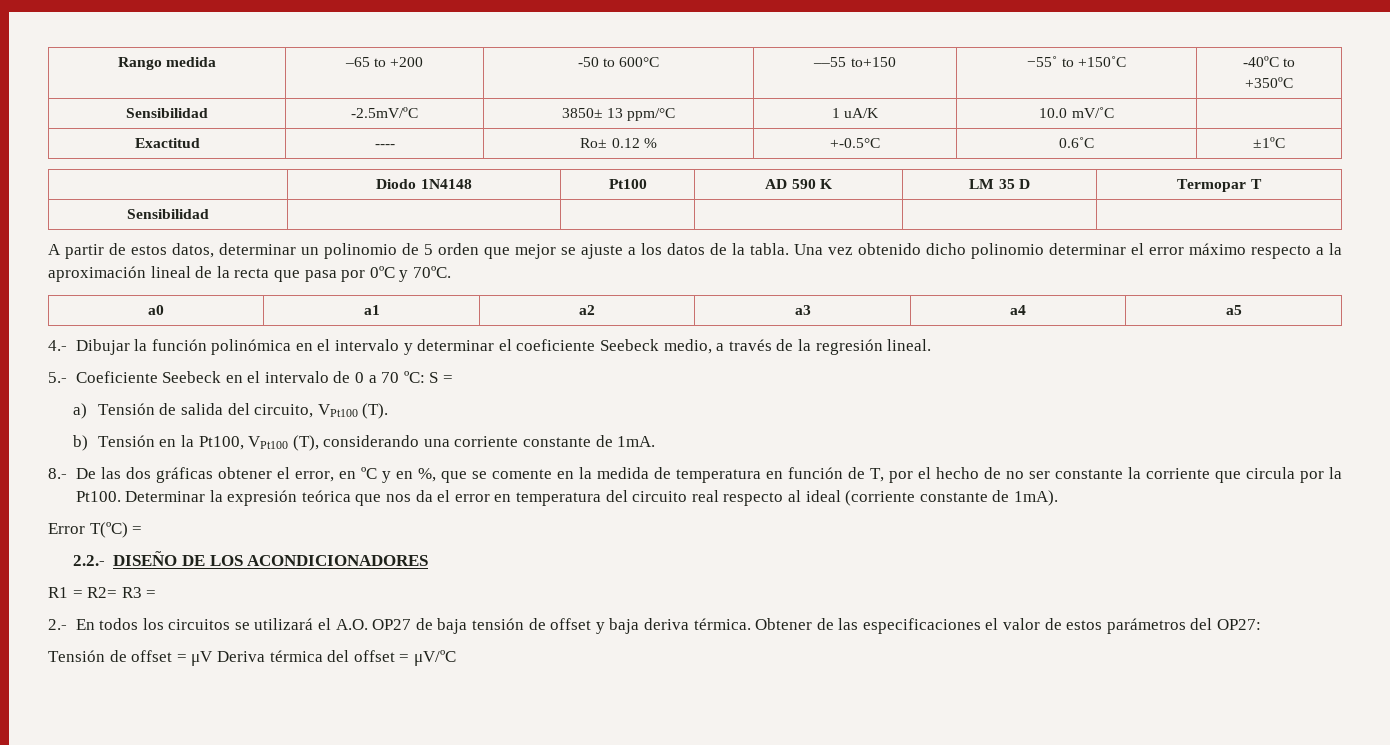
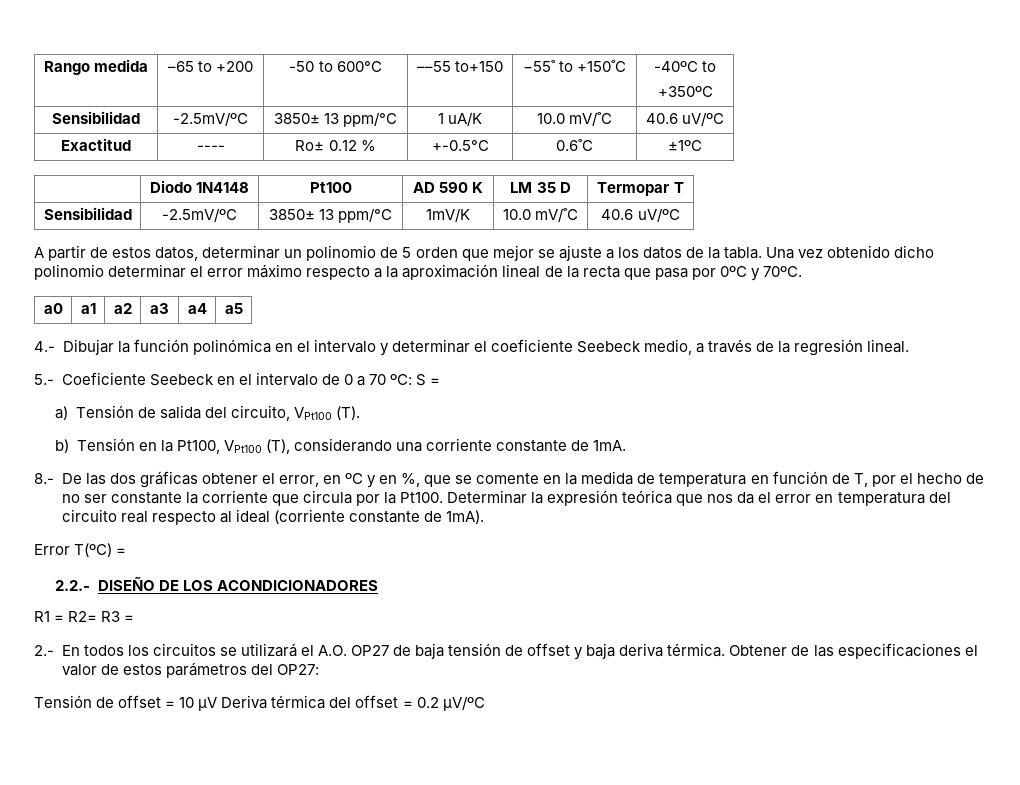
- Sensibilidad | -2.5mV/ºC | 3850± 13 ppm/°C | 1 uA/K | 10.0 mV/˚C |
+ Sensibilidad | -2.5mV/ºC | 3850± 13 ppm/°C | 1 uA/K | 10.0 mV/˚C | 40.6 uV/ºC
- Sensibilidad | | | | |
+ Sensibilidad | -2.5mV/ºC | 3850± 13 ppm/°C | 1mV/K | 10.0 mV/˚C | 40.6 uV/ºC
- Tensión de offset = μV Deriva térmica del offset = μV/ºC
+ Tensión de offset = 10 μV Deriva térmica del offset = 0.2 μV/ºC

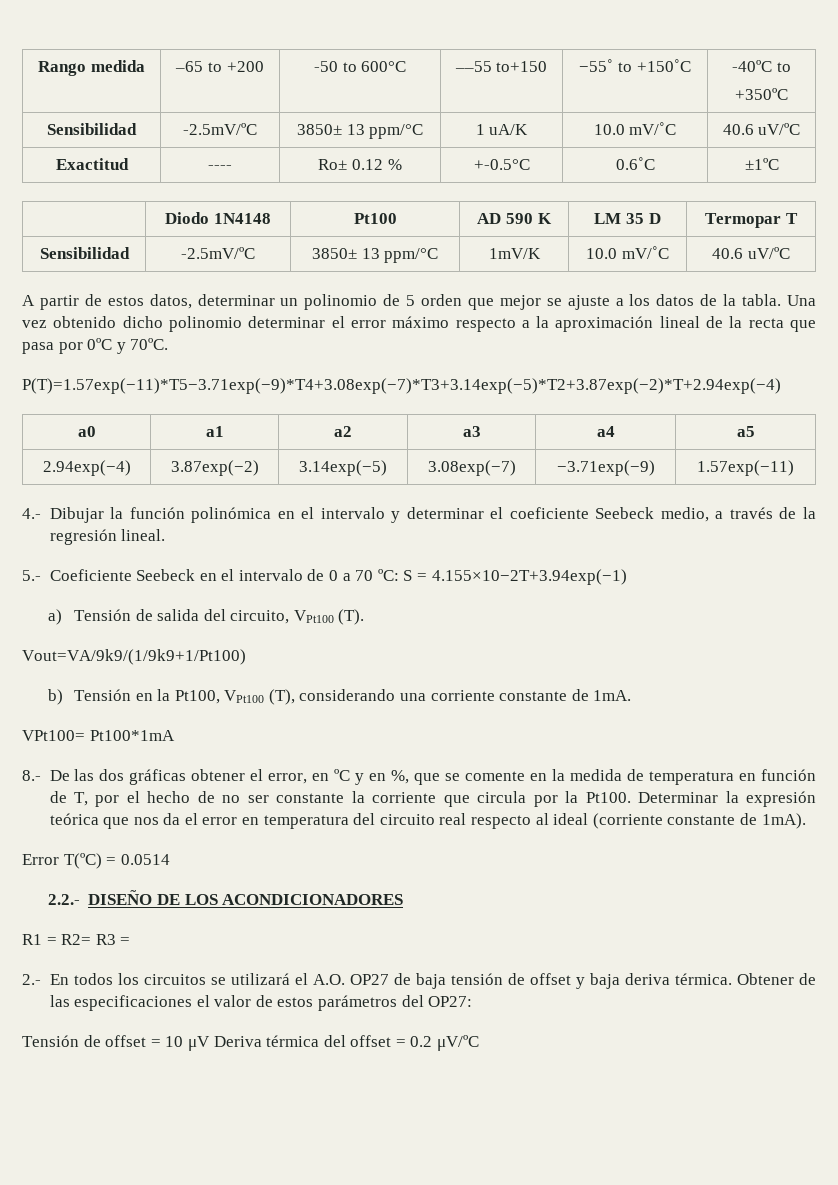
+ P(T)=1.57exp(−11)*T5−3.71exp(−9)*T4+3.08exp(−7)*T3+3.14exp(−5)*T2+3.87exp(−2)*T+2.94exp(−4)
+ 2.94exp(−4) | 3.87exp(−2) | 3.14exp(−5) | 3.08exp(−7) | −3.71exp(−9) | 1.57exp(−11)
- 5.- Coeficiente Seebeck en el intervalo de 0 a 70 ºC: S =
+ 5.- Coeficiente Seebeck en el intervalo de 0 a 70 ºC: S = 4.155×10−2T+3.94exp(−1)
+ Vout=VA/9k9/(1/9k9+1/Pt100)
+ VPt100= Pt100*1mA
- Error T(ºC) =
+ Error T(ºC) = 0.0514

